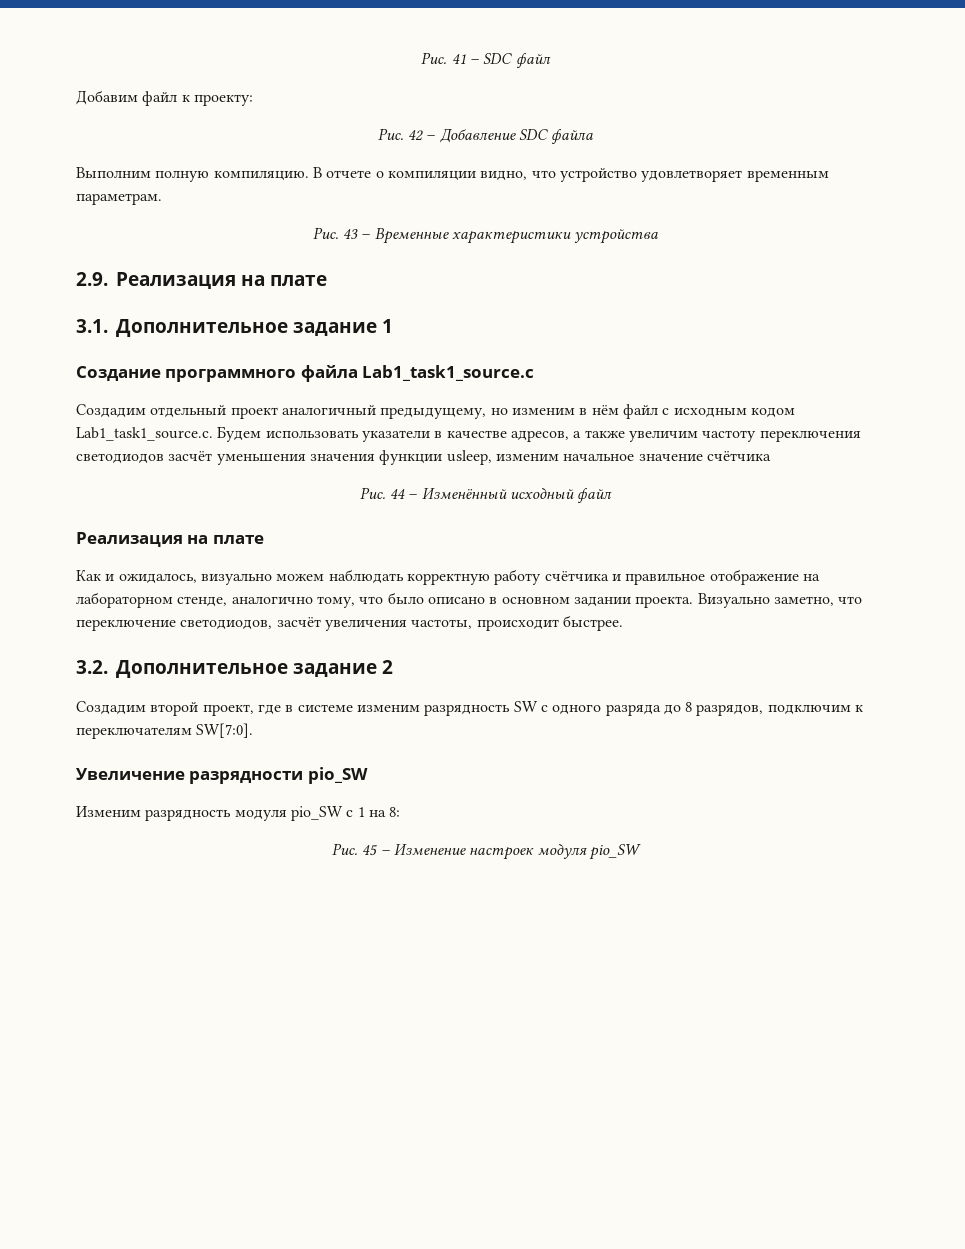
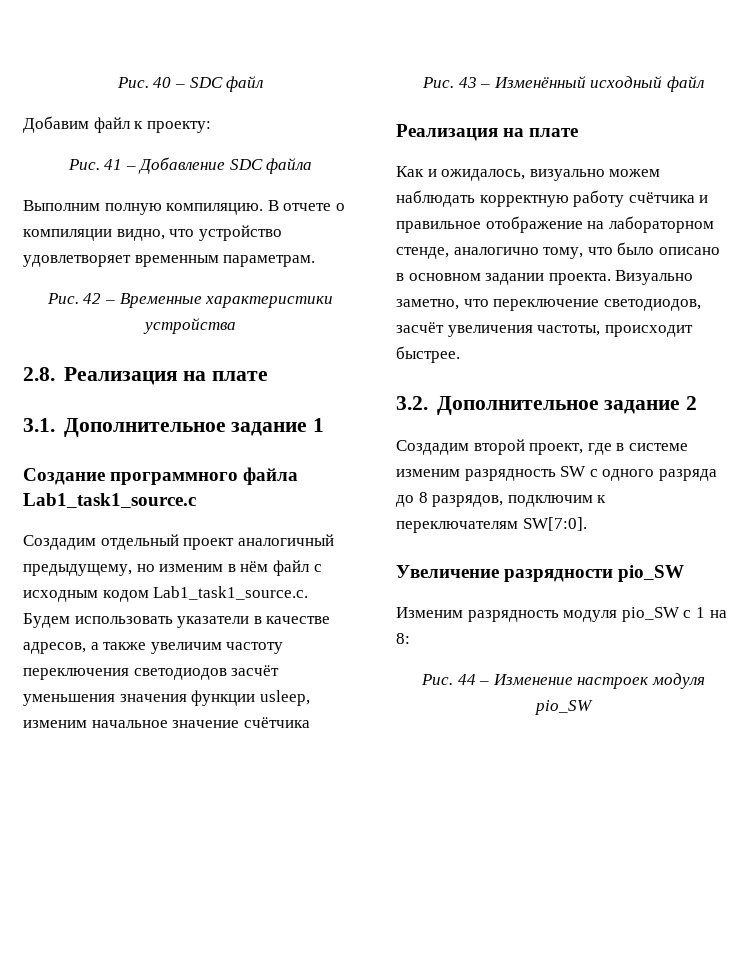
- Рис. 41 – SDC файл
+ Рис. 40 – SDC файл
- Рис. 42 – Добавление SDC файла
+ Рис. 41 – Добавление SDC файла
- Рис. 43 – Временные характеристики устройства
+ Рис. 42 – Временные характеристики устройства
- 2.9. Реализация на плате
+ 2.8. Реализация на плате
- Рис. 44 – Изменённый исходный файл
+ Рис. 43 – Изменённый исходный файл
- Рис. 45 – Изменение настроек модуля pio_SW
+ Рис. 44 – Изменение настроек модуля pio_SW

